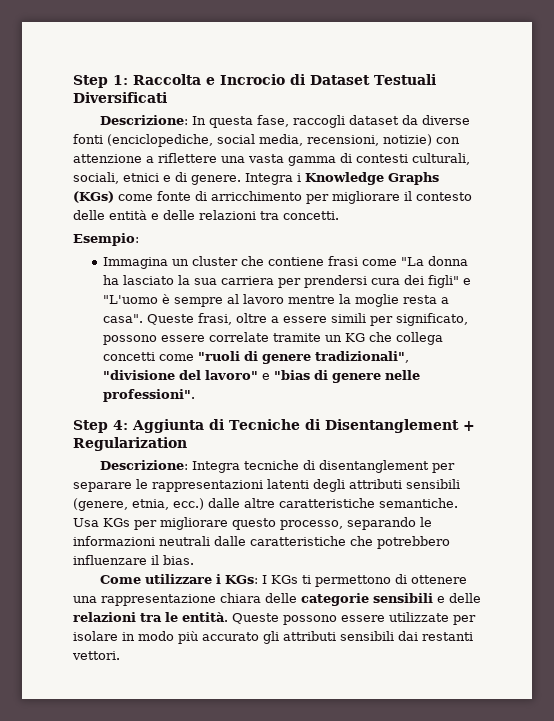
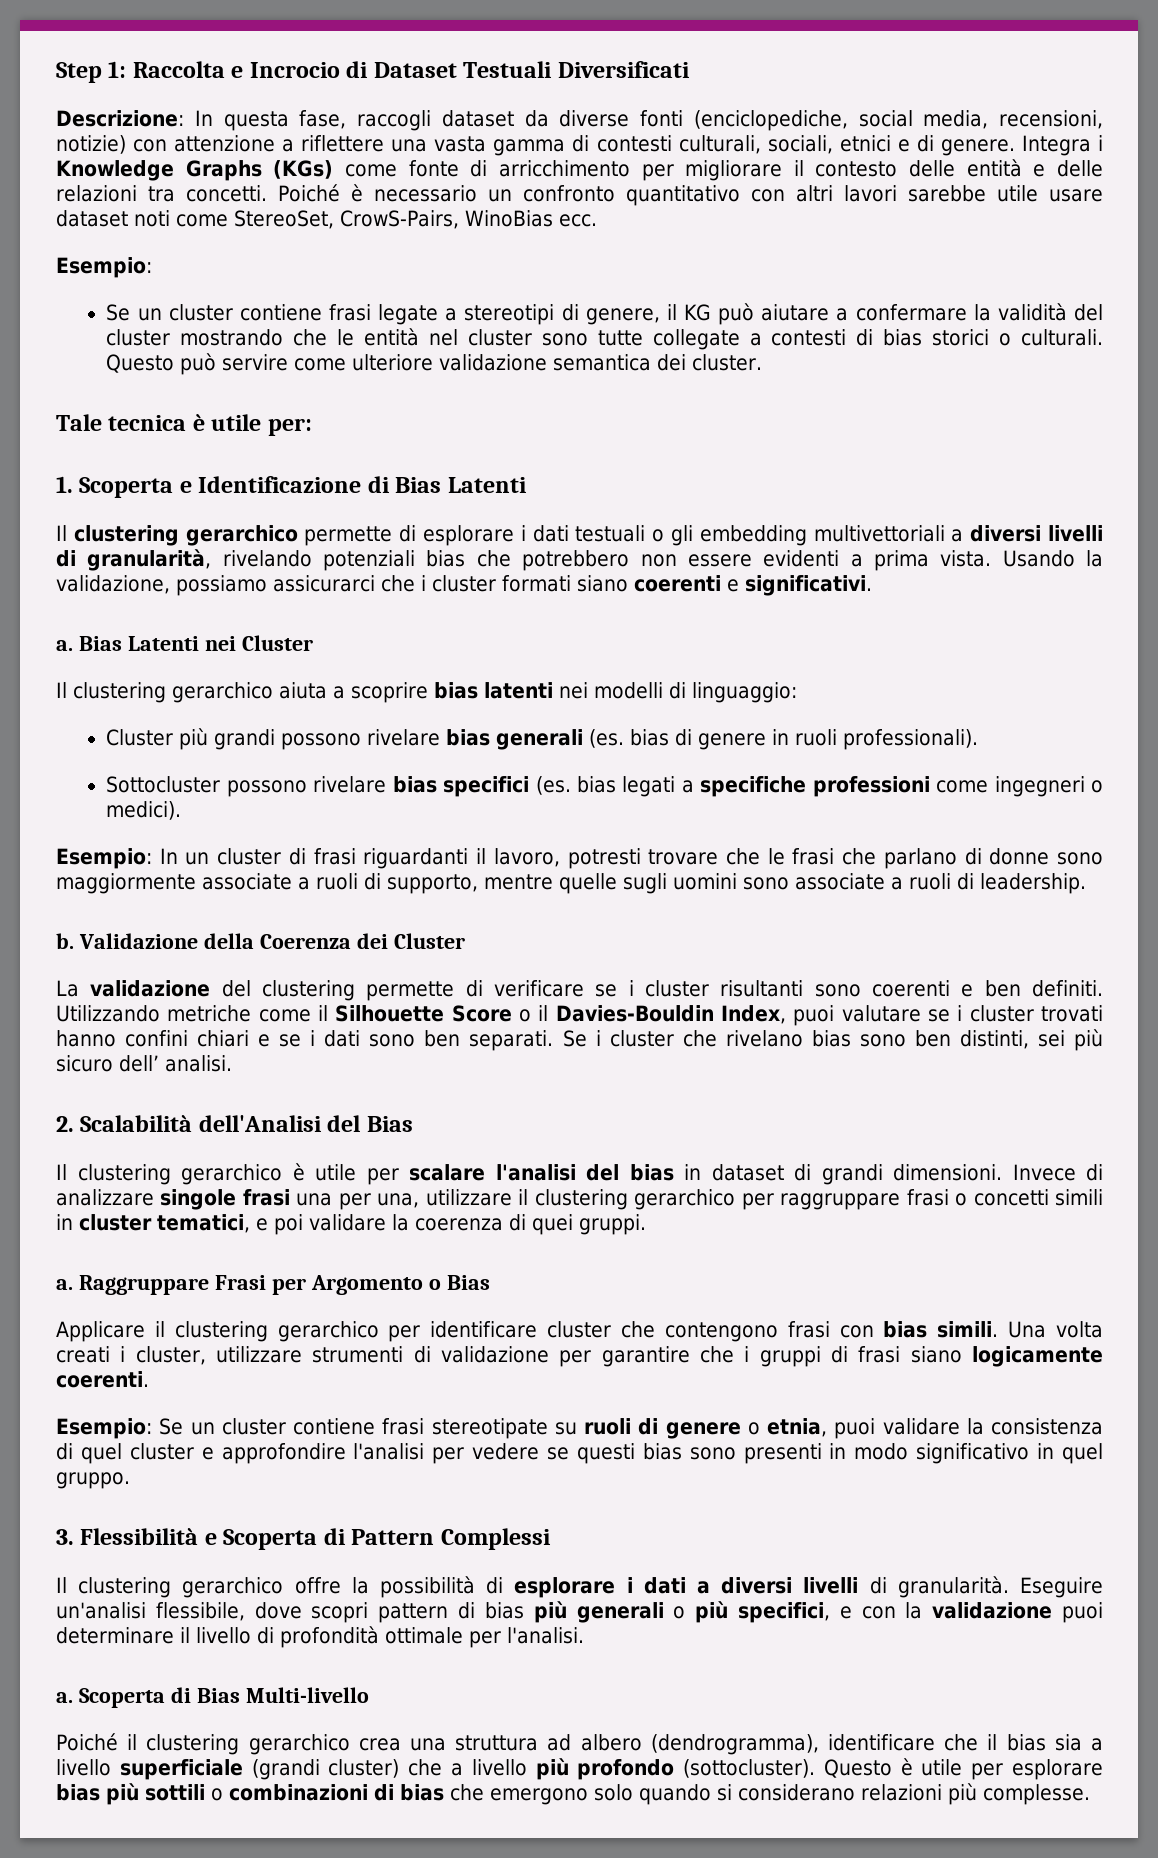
+ Poiché è necessario un confronto quantitativo con altri lavori sarebbe utile usare dataset noti come StereoSet, CrowS-Pairs, WinoBias ecc.
- Immagina un cluster che contiene frasi come "La donna ha lasciato la sua carriera per prendersi cura dei figli" e "L'uomo è sempre al lavoro mentre la moglie resta a casa". Queste frasi, oltre a essere simili per significato, possono essere correlate tramite un KG che collega concetti come "ruoli di genere tradizionali", "divisione del lavoro" e "bias di genere nelle professioni".
- Step 4: Aggiunta di Tecniche di Disentanglement + Regularization
- Descrizione: Integra tecniche di disentanglement per separare le rappresentazioni latenti degli attributi sensibili (genere, etnia, ecc.) dalle altre caratteristiche semantiche. Usa KGs per migliorare questo processo, separando le informazioni neutrali dalle caratteristiche che potrebbero influenzare il bias.
- Come utilizzare i KGs: I KGs ti permettono di ottenere una rappresentazione chiara delle categorie sensibili e delle relazioni tra le entità. Queste possono essere utilizzate per isolare in modo più accurato gli attributi sensibili dai restanti vettori.
+ Se un cluster contiene frasi legate a stereotipi di genere, il KG può aiutare a confermare la validità del cluster mostrando che le entità nel cluster sono tutte collegate a contesti di bias storici o culturali. Questo può servire come ulteriore validazione semantica dei cluster.
+ Tale tecnica è utile per:
+ 1. Scoperta e Identificazione di Bias Latenti
+ Il clustering gerarchico permette di esplorare i dati testuali o gli embedding multivettoriali a diversi livelli di granularità, rivelando potenziali bias che potrebbero non essere evidenti a prima vista. Usando la validazione, possiamo assicurarci che i cluster formati siano coerenti e significativi.
+ a. Bias Latenti nei Cluster
+ Il clustering gerarchico aiuta a scoprire bias latenti nei modelli di linguaggio:
+ Cluster più grandi possono rivelare bias generali (es. bias di genere in ruoli professionali).
+ Sottocluster possono rivelare bias specifici (es. bias legati a specifiche professioni come ingegneri o medici).
+ Esempio: In un cluster di frasi riguardanti il lavoro, potresti trovare che le frasi che parlano di donne sono maggiormente associate a ruoli di supporto, mentre quelle sugli uomini sono associate a ruoli di leadership.
+ b. Validazione della Coerenza dei Cluster
+ La validazione del clustering permette di verificare se i cluster risultanti sono coerenti e ben definiti. Utilizzando metriche come il Silhouette Score o il Davies-Bouldin Index, puoi valutare se i cluster trovati hanno confini chiari e se i dati sono ben separati. Se i cluster che rivelano bias sono ben distinti, sei più sicuro dell’ analisi.
+ 2. Scalabilità dell'Analisi del Bias
+ Il clustering gerarchico è utile per scalare l'analisi del bias in dataset di grandi dimensioni. Invece di analizzare singole frasi una per una, utilizzare il clustering gerarchico per raggruppare frasi o concetti simili in cluster tematici, e poi validare la coerenza di quei gruppi.
+ a. Raggruppare Frasi per Argomento o Bias
+ Applicare il clustering gerarchico per identificare cluster che contengono frasi con bias simili. Una volta creati i cluster, utilizzare strumenti di validazione per garantire che i gruppi di frasi siano logicamente coerenti.
+ Esempio: Se un cluster contiene frasi stereotipate su ruoli di genere o etnia, puoi validare la consistenza di quel cluster e approfondire l'analisi per vedere se questi bias sono presenti in modo significativo in quel gruppo.
+ 3. Flessibilità e Scoperta di Pattern Complessi
+ Il clustering gerarchico offre la possibilità di esplorare i dati a diversi livelli di granularità. Eseguire un'analisi flessibile, dove scopri pattern di bias più generali o più specifici, e con la validazione puoi determinare il livello di profondità ottimale per l'analisi.
+ a. Scoperta di Bias Multi-livello
+ Poiché il clustering gerarchico crea una struttura ad albero (dendrogramma), identificare che il bias sia a livello superficiale (grandi cluster) che a livello più profondo (sottocluster). Questo è utile per esplorare bias più sottili o combinazioni di bias che emergono solo quando si considerano relazioni più complesse.

